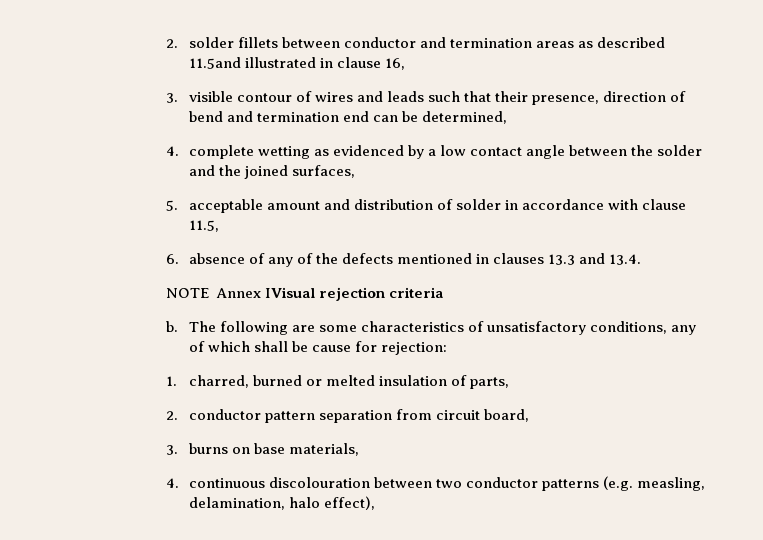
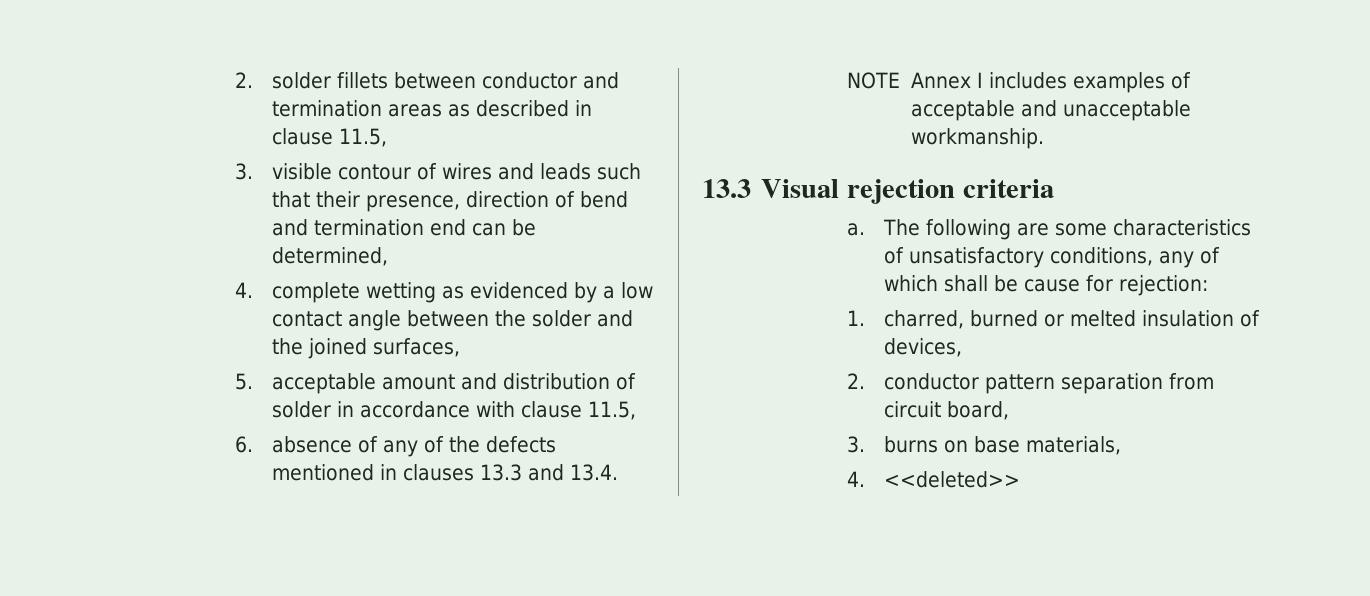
- 2. solder fillets between conductor and termination areas as described 11.5and illustrated in clause 16,
+ 2. solder fillets between conductor and termination areas as described in clause 11.5,
- NOTE Annex IVisual rejection criteria
+ NOTE Annex I includes examples of acceptable and unacceptable workmanship.
+ 13.3 Visual rejection criteria
- b.
+ a.
- 1. charred, burned or melted insulation of parts,
+ 1. charred, burned or melted insulation of devices,
- 4. continuous discolouration between two conductor patterns (e.g. measling, delamination, halo effect),
+ 4. <<deleted>>

